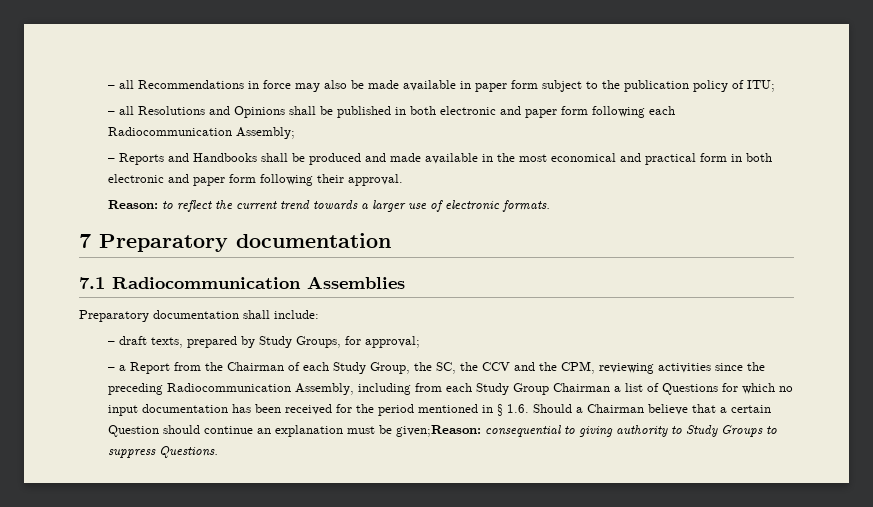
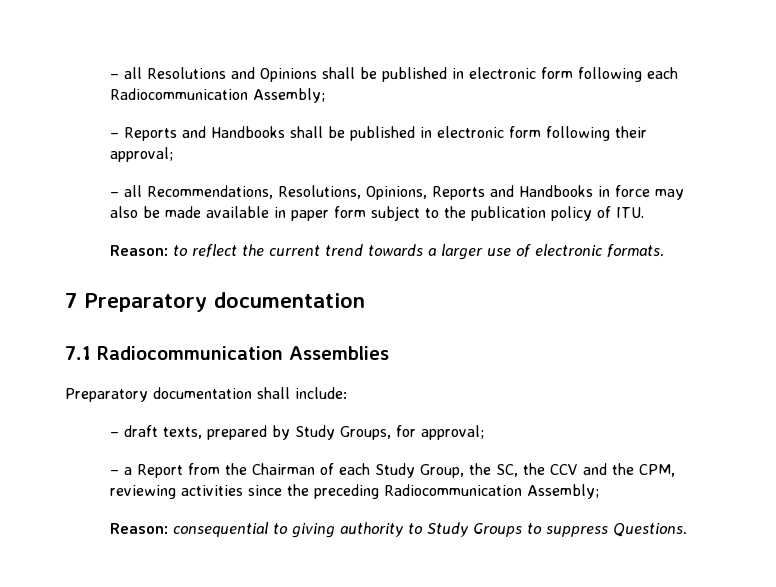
- – all Recommendations in force may also be made available in paper form subject to the publication policy of ITU;
- – all Resolutions and Opinions shall be published in both electronic and paper form following each Radiocommunication Assembly;
- – Reports and Handbooks shall be produced and made available in the most economical and practical form in both electronic and paper form following their approval.
+ – all Resolutions and Opinions shall be published in electronic form following each Radiocommunication Assembly;
+ – Reports and Handbooks shall be published in electronic form following their approval;
+ – all Recommendations, Resolutions, Opinions, Reports and Handbooks in force may also be made available in paper form subject to the publication policy of ITU.
- – a Report from the Chairman of each Study Group, the SC, the CCV and the CPM, reviewing activities since the preceding Radiocommunication Assembly, including from each Study Group Chairman a list of Questions for which no input documentation has been received for the period mentioned in § 1.6. Should a Chairman believe that a certain Question should continue an explanation must be given;Reason: consequential to giving authority to Study Groups to suppress Questions.
+ – a Report from the Chairman of each Study Group, the SC, the CCV and the CPM, reviewing activities since the preceding Radiocommunication Assembly;
+ Reason: consequential to giving authority to Study Groups to suppress Questions.

